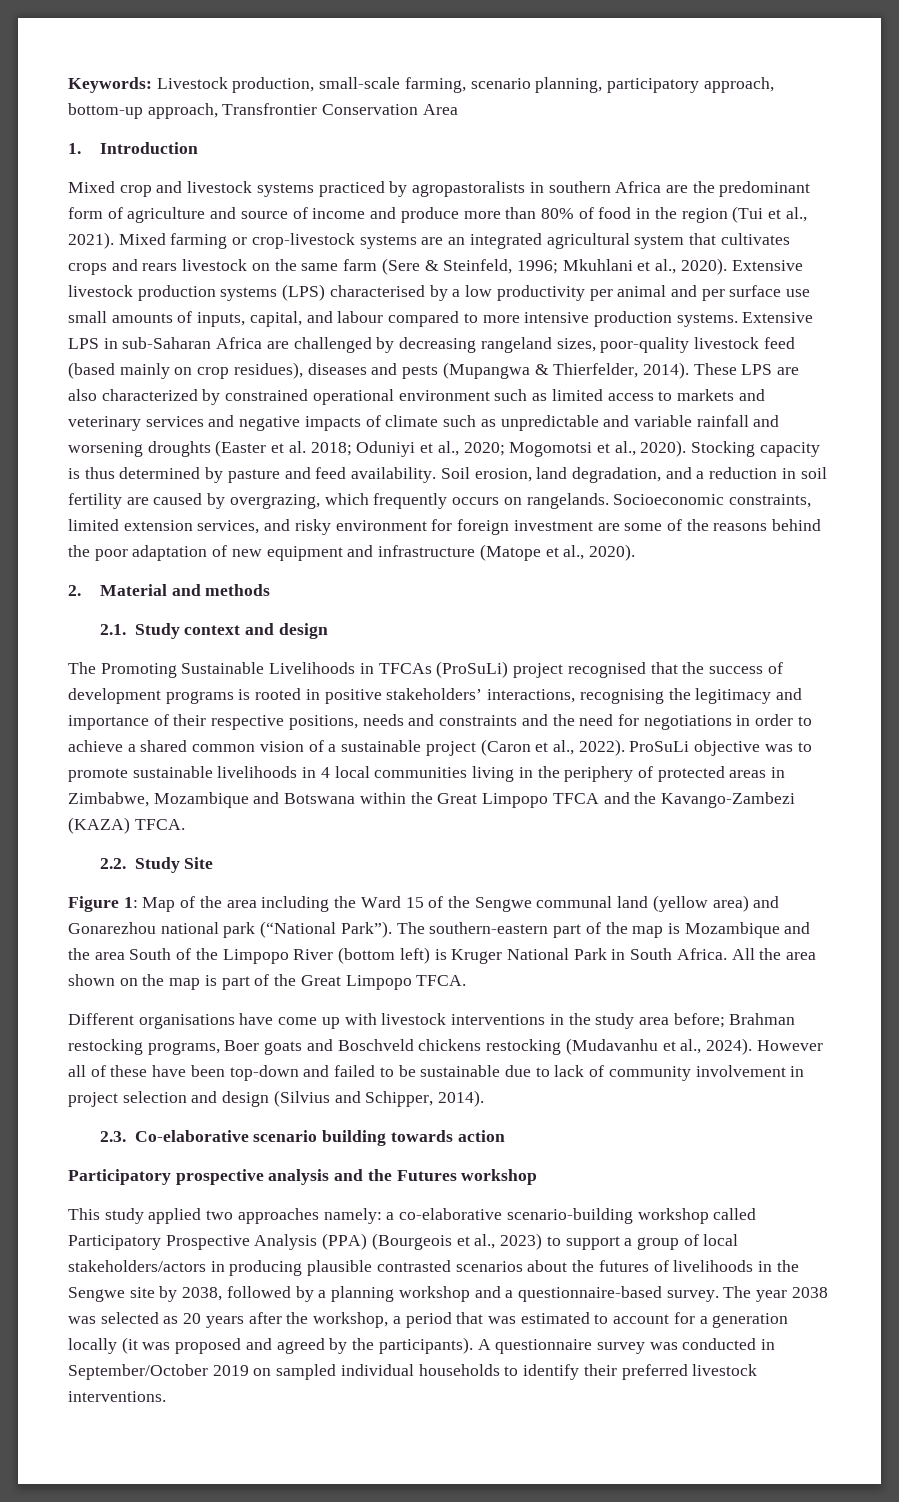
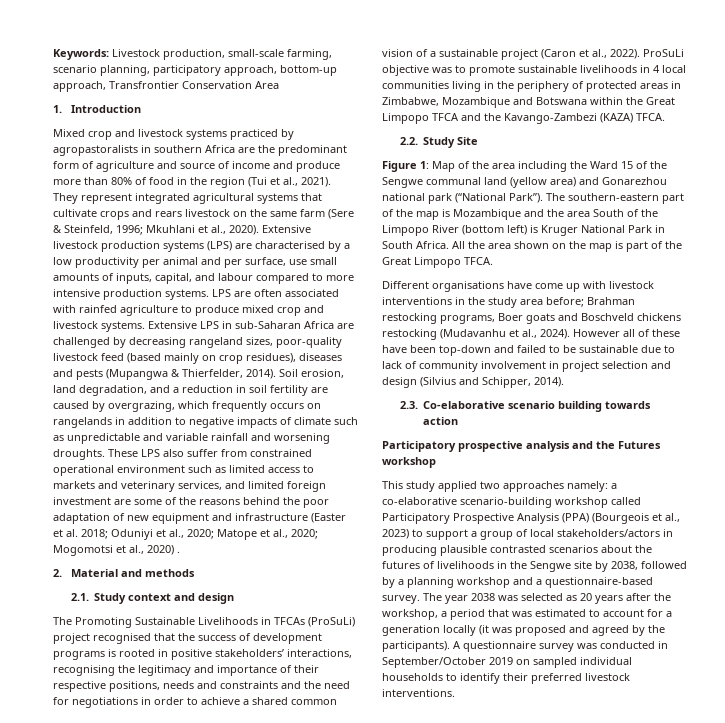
- Mixed farming or crop-livestock systems are an integrated agricultural system that cultivates crops and rears livestock on the same farm (Sere & Steinfeld, 1996; Mkuhlani et al., 2020).
+ They represent integrated agricultural systems that cultivate crops and rears livestock on the same farm (Sere & Steinfeld, 1996; Mkuhlani et al., 2020).
- Extensive livestock production systems (LPS) characterised by a low productivity per animal and per surface use small amounts of inputs, capital, and labour compared to more intensive production systems.
+ Extensive livestock production systems (LPS) are characterised by a low productivity per animal and per surface, use small amounts of inputs, capital, and labour compared to more intensive production systems.
+ LPS are often associated with rainfed agriculture to produce mixed crop and livestock systems.
- These LPS are also characterized by constrained operational environment such as limited access to markets and veterinary services and negative impacts of climate such as unpredictable and variable rainfall and worsening droughts (Easter et al. 2018; Oduniyi et al., 2020; Mogomotsi et al., 2020). Stocking capacity is thus determined by pasture and feed availability.
- Soil erosion, land degradation, and a reduction in soil fertility are caused by overgrazing, which frequently occurs on rangelands. Socioeconomic constraints, limited extension services, and risky environment for foreign investment are some of the reasons behind the poor adaptation of new equipment and infrastructure (Matope et al., 2020).
+ Soil erosion, land degradation, and a reduction in soil fertility are caused by overgrazing, which frequently occurs on rangelands in addition to negative impacts of climate such as unpredictable and variable rainfall and worsening droughts. These LPS also suffer from constrained operational environment such as limited access to markets and veterinary services, and limited foreign investment are some of the reasons behind the poor adaptation of new equipment and infrastructure (Easter et al. 2018; Oduniyi et al., 2020; Matope et al., 2020; Mogomotsi et al., 2020) .

